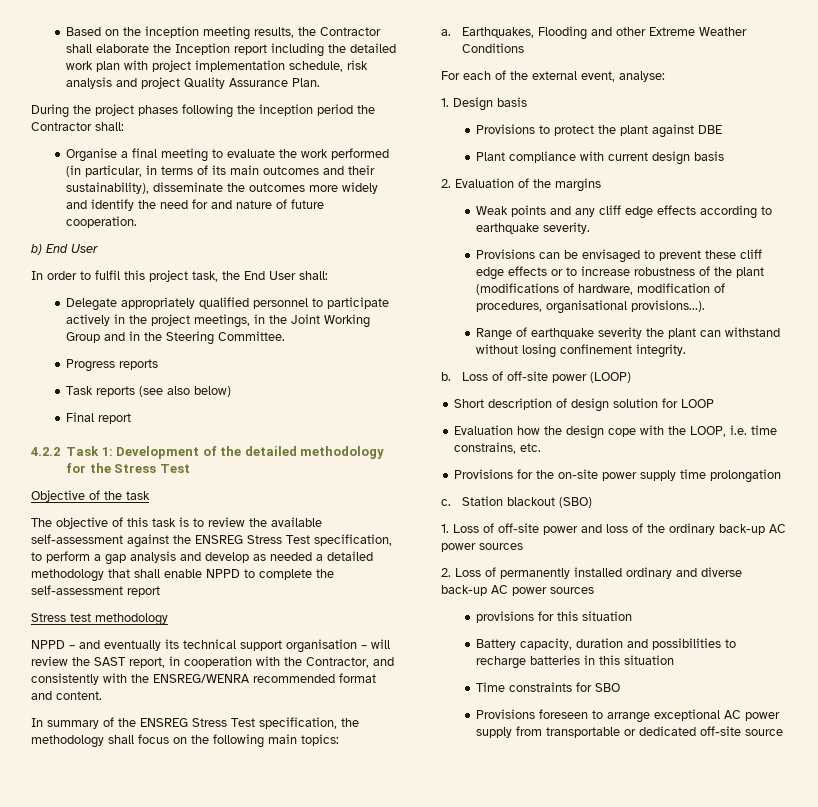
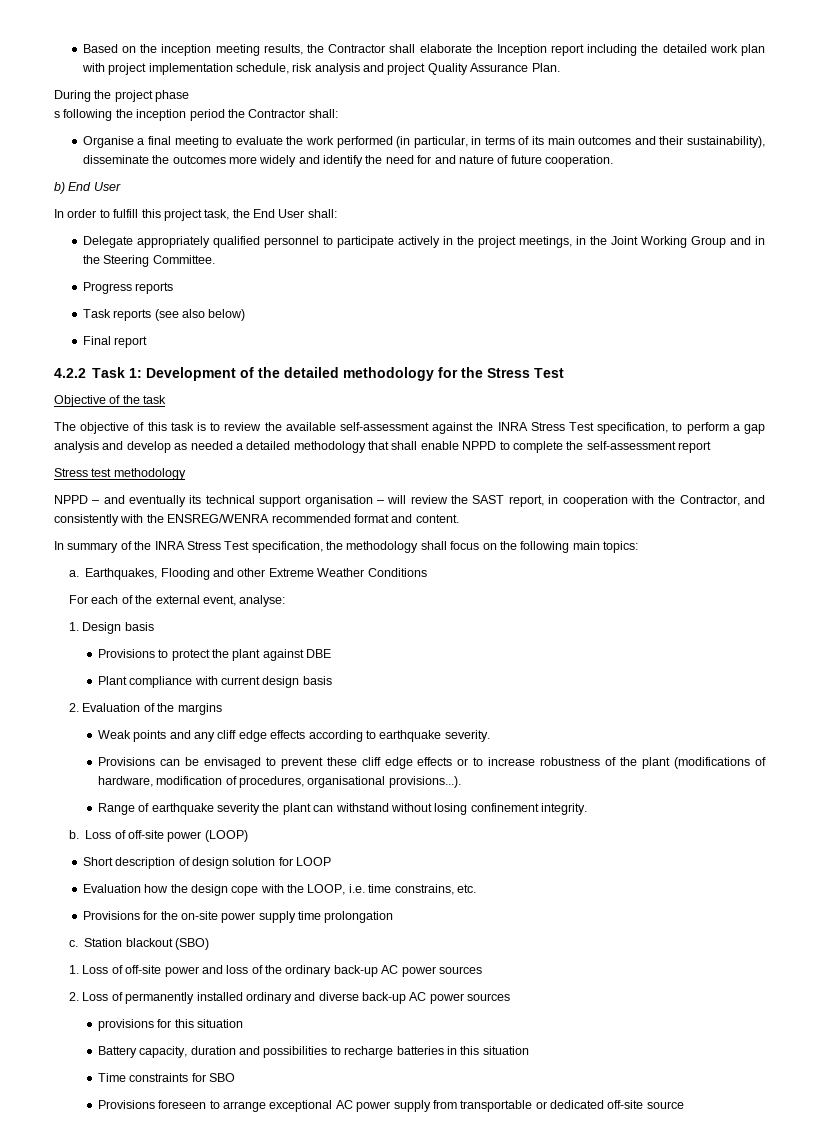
- During the project phases following the inception period the Contractor shall:
+ During the project phase
+ s following the inception period the Contractor shall:
- In order to fulfil this project task, the End User shall:
+ In order to fulfill this project task, the End User shall:
- The objective of this task is to review the available self-assessment against the ENSREG Stress Test specification, to perform a gap analysis and develop as needed a detailed methodology that shall enable NPPD to complete the self-assessment report
+ The objective of this task is to review the available self-assessment against the INRA Stress Test specification, to perform a gap analysis and develop as needed a detailed methodology that shall enable NPPD to complete the self-assessment report
- In summary of the ENSREG Stress Test specification, the methodology shall focus on the following main topics:
+ In summary of the INRA Stress Test specification, the methodology shall focus on the following main topics:

